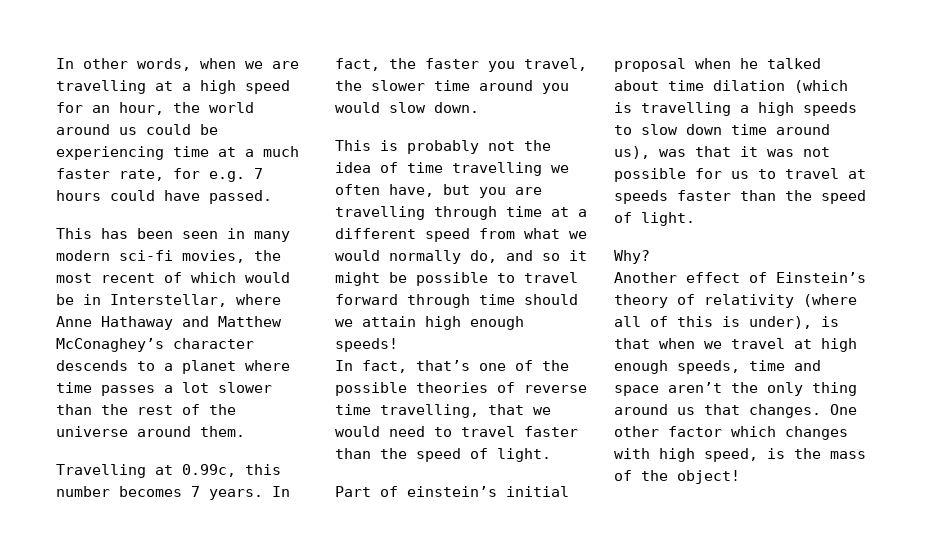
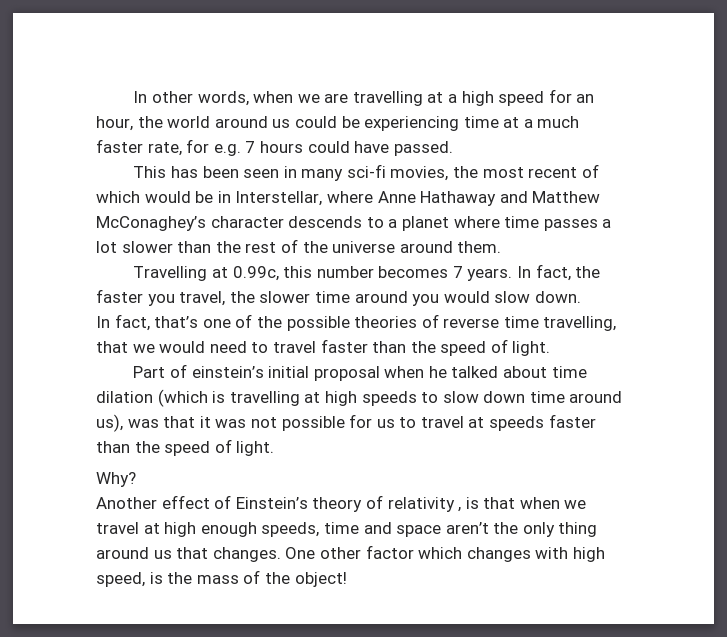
- This has been seen in many modern sci-fi movies, the most recent of which would be in Interstellar, where Anne Hathaway and Matthew McConaghey’s character descends to a planet where time passes a lot slower than the rest of the universe around them.
+ This has been seen in many sci-fi movies, the most recent of which would be in Interstellar, where Anne Hathaway and Matthew McConaghey’s character descends to a planet where time passes a lot slower than the rest of the universe around them.
- This is probably not the idea of time travelling we often have, but you are travelling through time at a different speed from what we would normally do, and so it might be possible to travel forward through time should we attain high enough speeds!
- Part of einstein’s initial proposal when he talked about time dilation (which is travelling a high speeds to slow down time around us), was that it was not possible for us to travel at speeds faster than the speed of light.
+ Part of einstein’s initial proposal when he talked about time dilation (which is travelling at high speeds to slow down time around us), was that it was not possible for us to travel at speeds faster than the speed of light.
- Another effect of Einstein’s theory of relativity (where all of this is under), is that when we travel at high enough speeds, time and space aren’t the only thing around us that changes.
+ Another effect of Einstein’s theory of relativity , is that when we travel at high enough speeds, time and space aren’t the only thing around us that changes.

